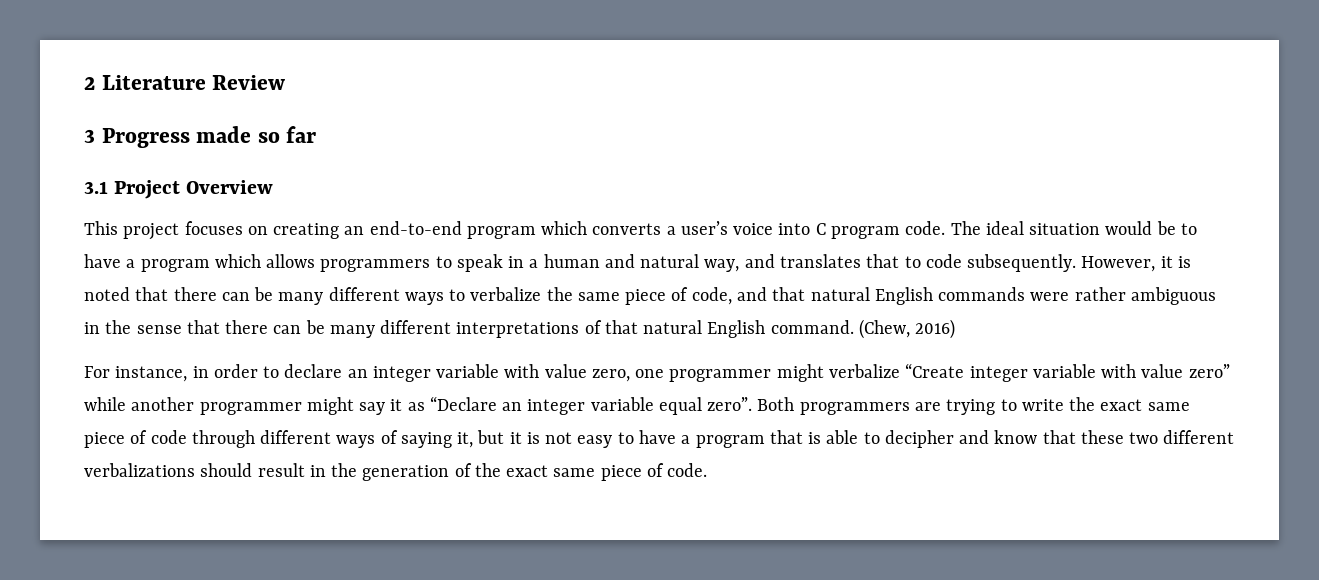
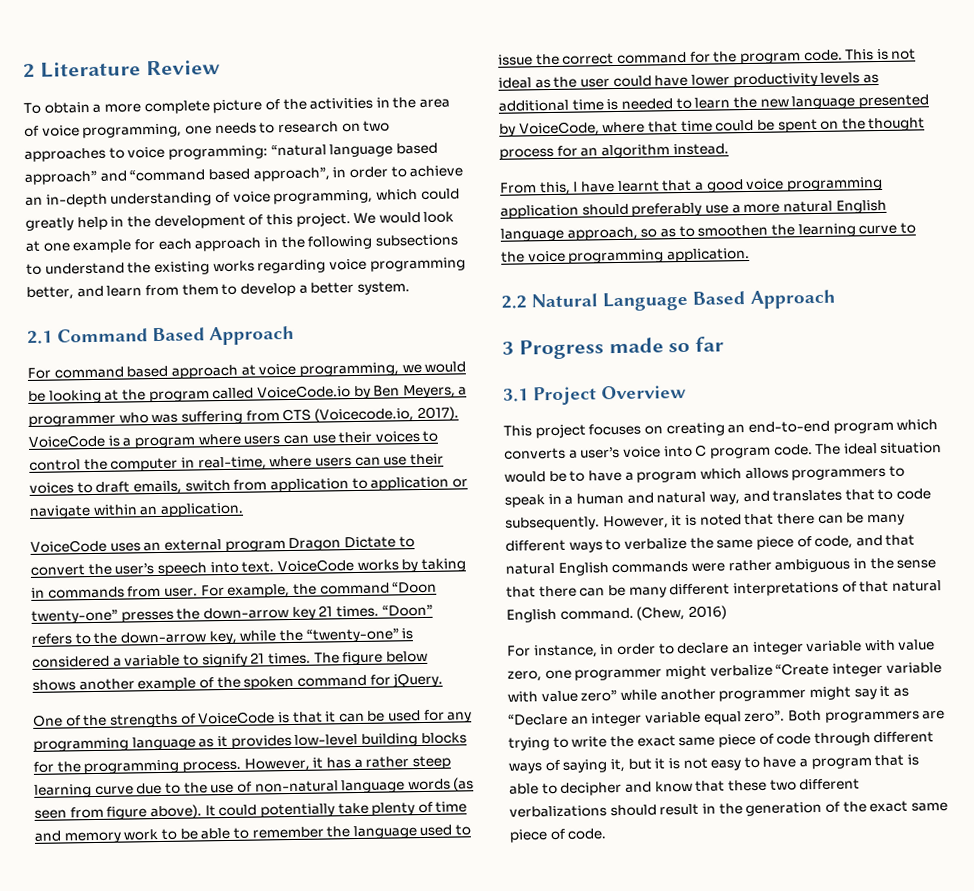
+ To obtain a more complete picture of the activities in the area of voice programming, one needs to research on two approaches to voice programming: “natural language based approach” and “command based approach”, in order to achieve an in-depth understanding of voice programming, which could greatly help in the development of this project. We would look at one example for each approach in the following subsections to understand the existing works regarding voice programming better, and learn from them to develop a better system.
+ 2.1 Command Based Approach
+ For command based approach at voice programming, we would be looking at the program called VoiceCode.io by Ben Meyers, a programmer who was suffering from CTS (Voicecode.io, 2017). VoiceCode is a program where users can use their voices to control the computer in real-time, where users can use their voices to draft emails, switch from application to application or navigate within an application.
+ VoiceCode uses an external program Dragon Dictate to convert the user’s speech into text. VoiceCode works by taking in commands from user. For example, the command “Doon twenty-one” presses the down-arrow key 21 times. “Doon” refers to the down-arrow key, while the “twenty-one” is considered a variable to signify 21 times. The figure below shows another example of the spoken command for jQuery.
+ One of the strengths of VoiceCode is that it can be used for any programming language as it provides low-level building blocks for the programming process. However, it has a rather steep learning curve due to the use of non-natural language words (as seen from figure above). It could potentially take plenty of time and memory work to be able to remember the language used to issue the correct command for the program code. This is not ideal as the user could have lower productivity levels as additional time is needed to learn the new language presented by VoiceCode, where that time could be spent on the thought process for an algorithm instead.
+ From this, I have learnt that a good voice programming application should preferably use a more natural English language approach, so as to smoothen the learning curve to the voice programming application.
+ 2.2 Natural Language Based Approach

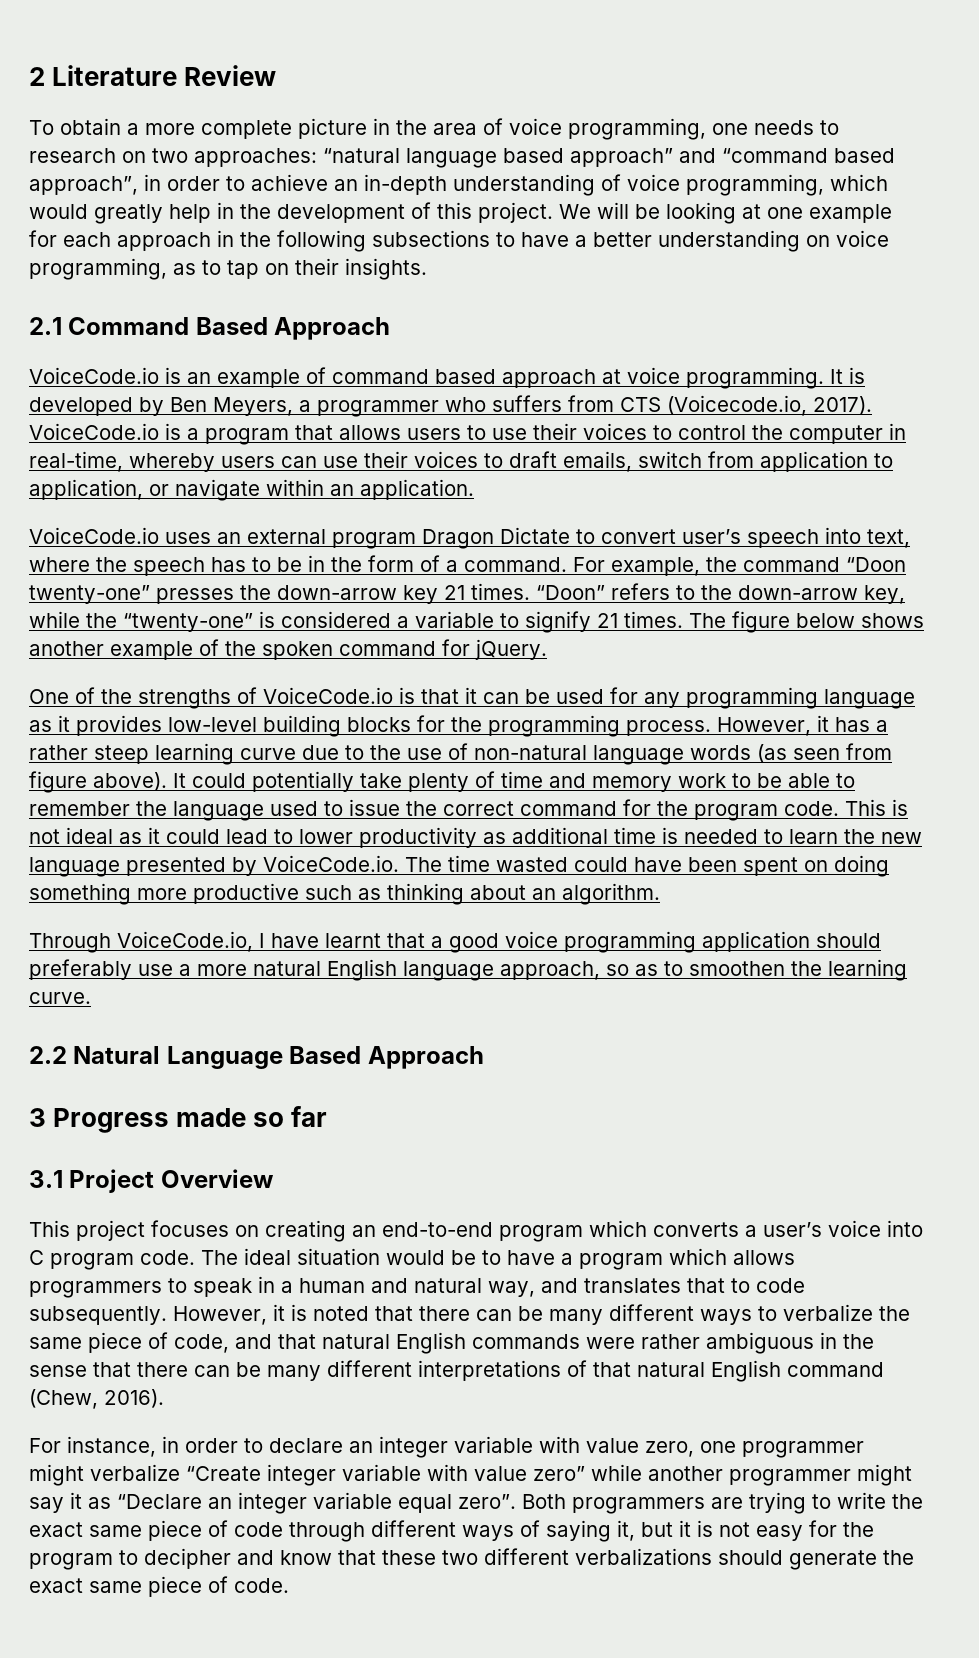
- To obtain a more complete picture of the activities in the area of voice programming, one needs to research on two approaches to voice programming: “natural language based approach” and “command based approach”, in order to achieve an in-depth understanding of voice programming, which could greatly help in the development of this project.
+ To obtain a more complete picture in the area of voice programming, one needs to research on two approaches: “natural language based approach” and “command based approach”, in order to achieve an in-depth understanding of voice programming, which would greatly help in the development of this project.
- We would look at one example for each approach in the following subsections to understand the existing works regarding voice programming better, and learn from them to develop a better system.
+ We will be looking at one example for each approach in the following subsections to have a better understanding on voice programming, as to tap on their insights.
- For command based approach at voice programming, we would be looking at the program called VoiceCode.io by Ben Meyers, a programmer who was suffering from CTS (Voicecode.io, 2017).
+ VoiceCode.io is an example of command based approach at voice programming. It is developed by Ben Meyers, a programmer who suffers from CTS (Voicecode.io, 2017).
- VoiceCode is a program where users can use their voices to control the computer in real-time, where users can use their voices to draft emails, switch from application to application or navigate within an application.
+ VoiceCode.io is a program that allows users to use their voices to control the computer in real-time, whereby users can use their voices to draft emails, switch from application to application, or navigate within an application.
- VoiceCode uses an external program Dragon Dictate to convert the user’s speech into text. VoiceCode works by taking in commands from user.
+ VoiceCode.io uses an external program Dragon Dictate to convert user’s speech into text, where the speech has to be in the form of a command.
- One of the strengths of VoiceCode is that it can be used for any programming language as it provides low-level building blocks for the programming process.
+ One of the strengths of VoiceCode.io is that it can be used for any programming language as it provides low-level building blocks for the programming process.
- This is not ideal as the user could have lower productivity levels as additional time is needed to learn the new language presented by VoiceCode, where that time could be spent on the thought process for an algorithm instead.
- From this, I have learnt that a good voice programming application should preferably use a more natural English language approach, so as to smoothen the learning curve to the voice programming application.
+ This is not ideal as it could lead to lower productivity as additional time is needed to learn the new language presented by VoiceCode.io. The time wasted could have been spent on doing something more productive such as thinking about an algorithm.
+ Through VoiceCode.io, I have learnt that a good voice programming application should preferably use a more natural English language approach, so as to smoothen the learning curve.
- However, it is noted that there can be many different ways to verbalize the same piece of code, and that natural English commands were rather ambiguous in the sense that there can be many different interpretations of that natural English command. (Chew, 2016)
+ However, it is noted that there can be many different ways to verbalize the same piece of code, and that natural English commands were rather ambiguous in the sense that there can be many different interpretations of that natural English command (Chew, 2016).
- Both programmers are trying to write the exact same piece of code through different ways of saying it, but it is not easy to have a program that is able to decipher and know that these two different verbalizations should result in the generation of the exact same piece of code.
+ Both programmers are trying to write the exact same piece of code through different ways of saying it, but it is not easy for the program to decipher and know that these two different verbalizations should generate the exact same piece of code.

